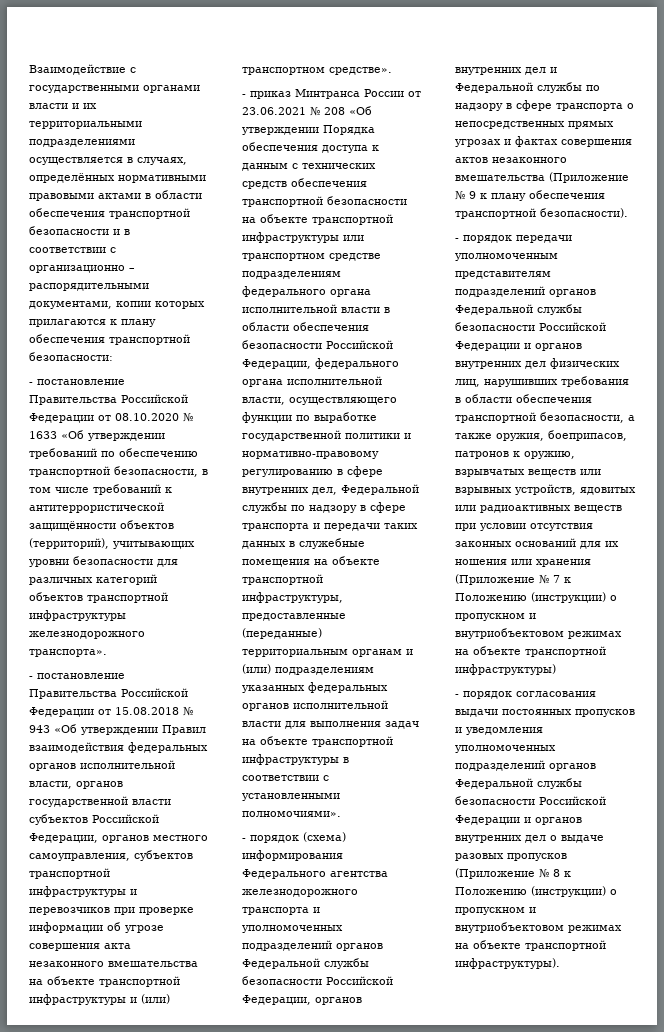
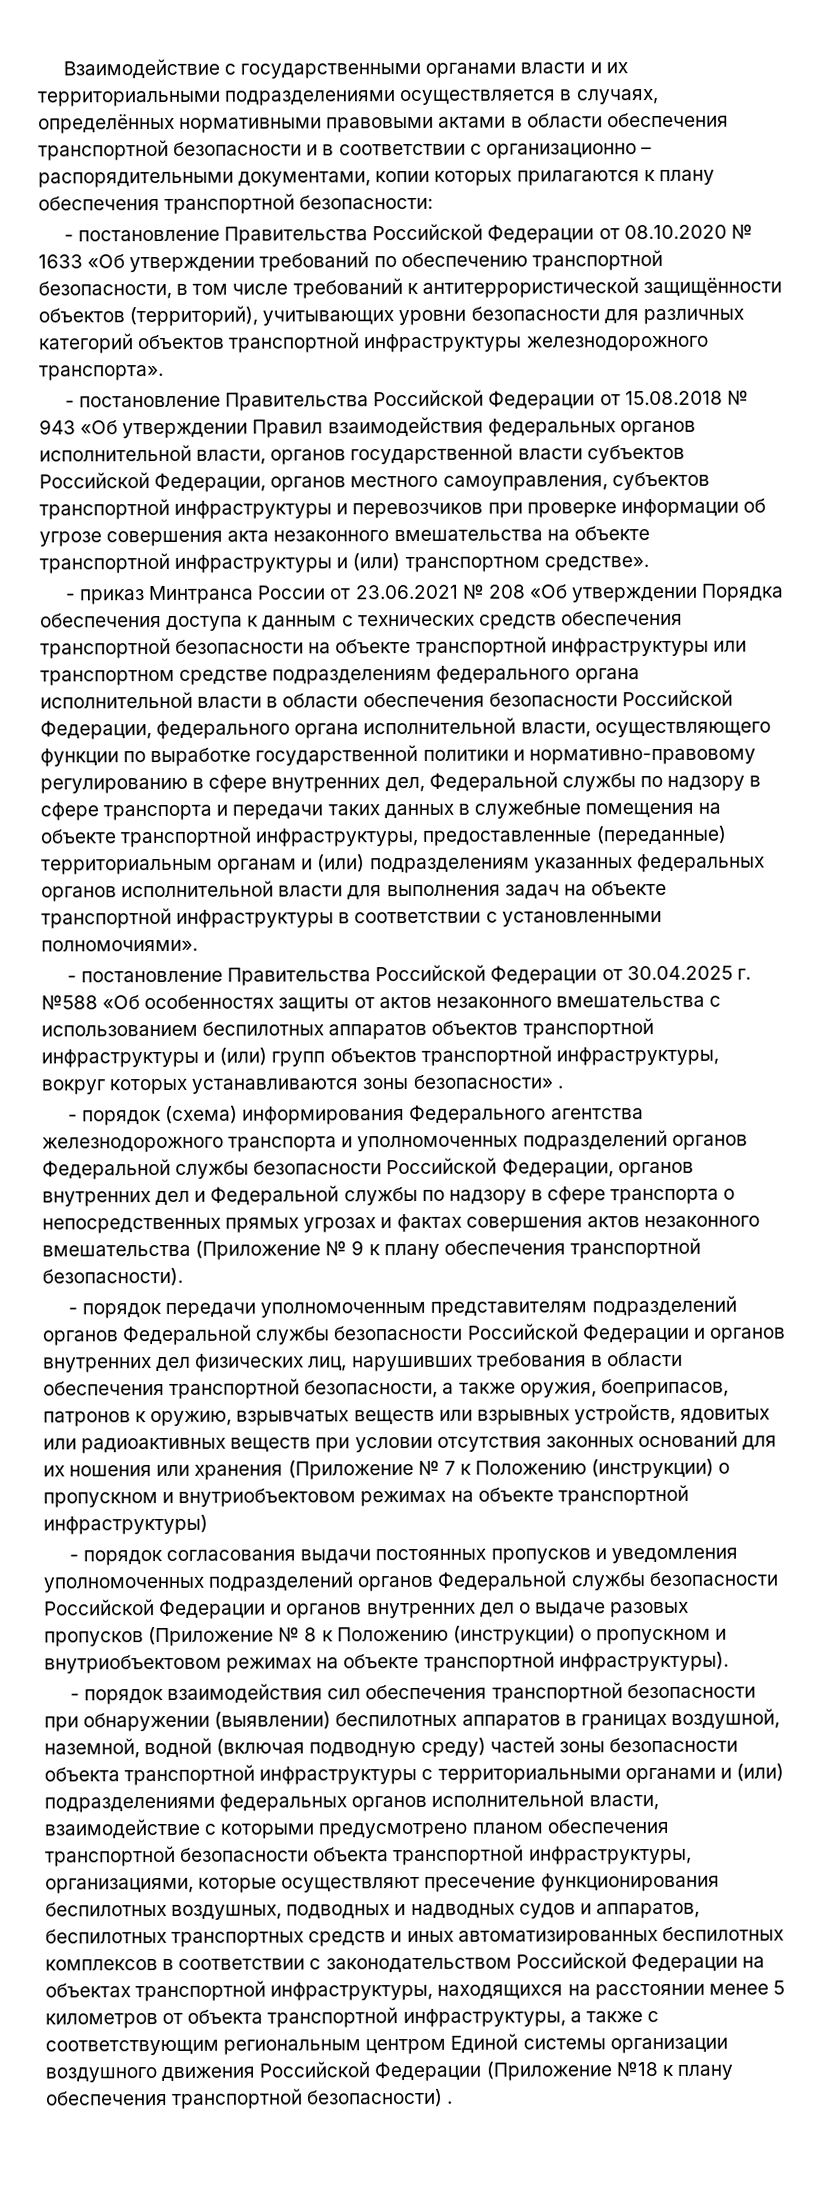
+ - постановление Правительства Российской Федерации от 30.04.2025 г. №588 «Об особенностях защиты от актов незаконного вмешательства с использованием беспилотных аппаратов объектов транспортной инфраструктуры и (или) групп объектов транспортной инфраструктуры, вокруг которых устанавливаются зоны безопасности» .
+ - порядок взаимодействия сил обеспечения транспортной безопасности при обнаружении (выявлении) беспилотных аппаратов в границах воздушной, наземной, водной (включая подводную среду) частей зоны безопасности объекта транспортной инфраструктуры с территориальными органами и (или) подразделениями федеральных органов исполнительной власти, взаимодействие с которыми предусмотрено планом обеспечения транспортной безопасности объекта транспортной инфраструктуры, организациями, которые осуществляют пресечение функционирования беспилотных воздушных, подводных и надводных судов и аппаратов, беспилотных транспортных средств и иных автоматизированных беспилотных комплексов в соответствии с законодательством Российской Федерации на объектах транспортной инфраструктуры, находящихся на расстоянии менее 5 километров от объекта транспортной инфраструктуры, а также с соответствующим региональным центром Единой системы организации воздушного движения Российской Федерации (Приложение №18 к плану обеспечения транспортной безопасности) .

